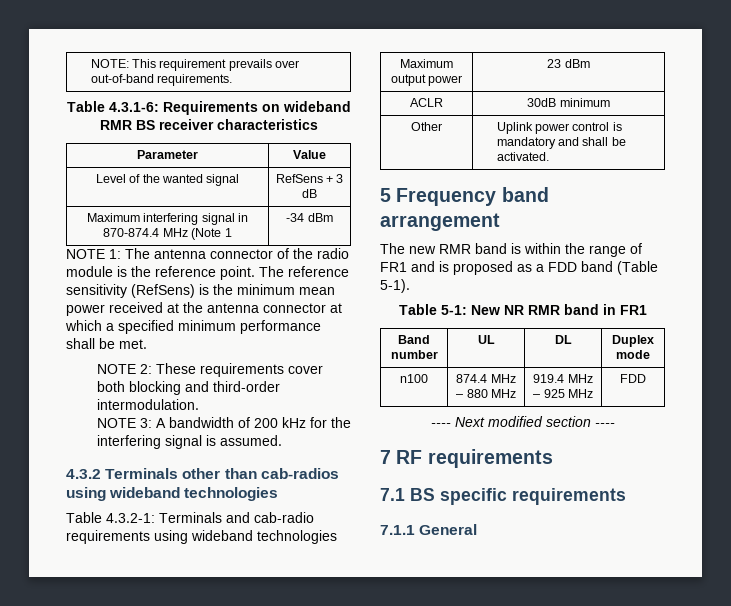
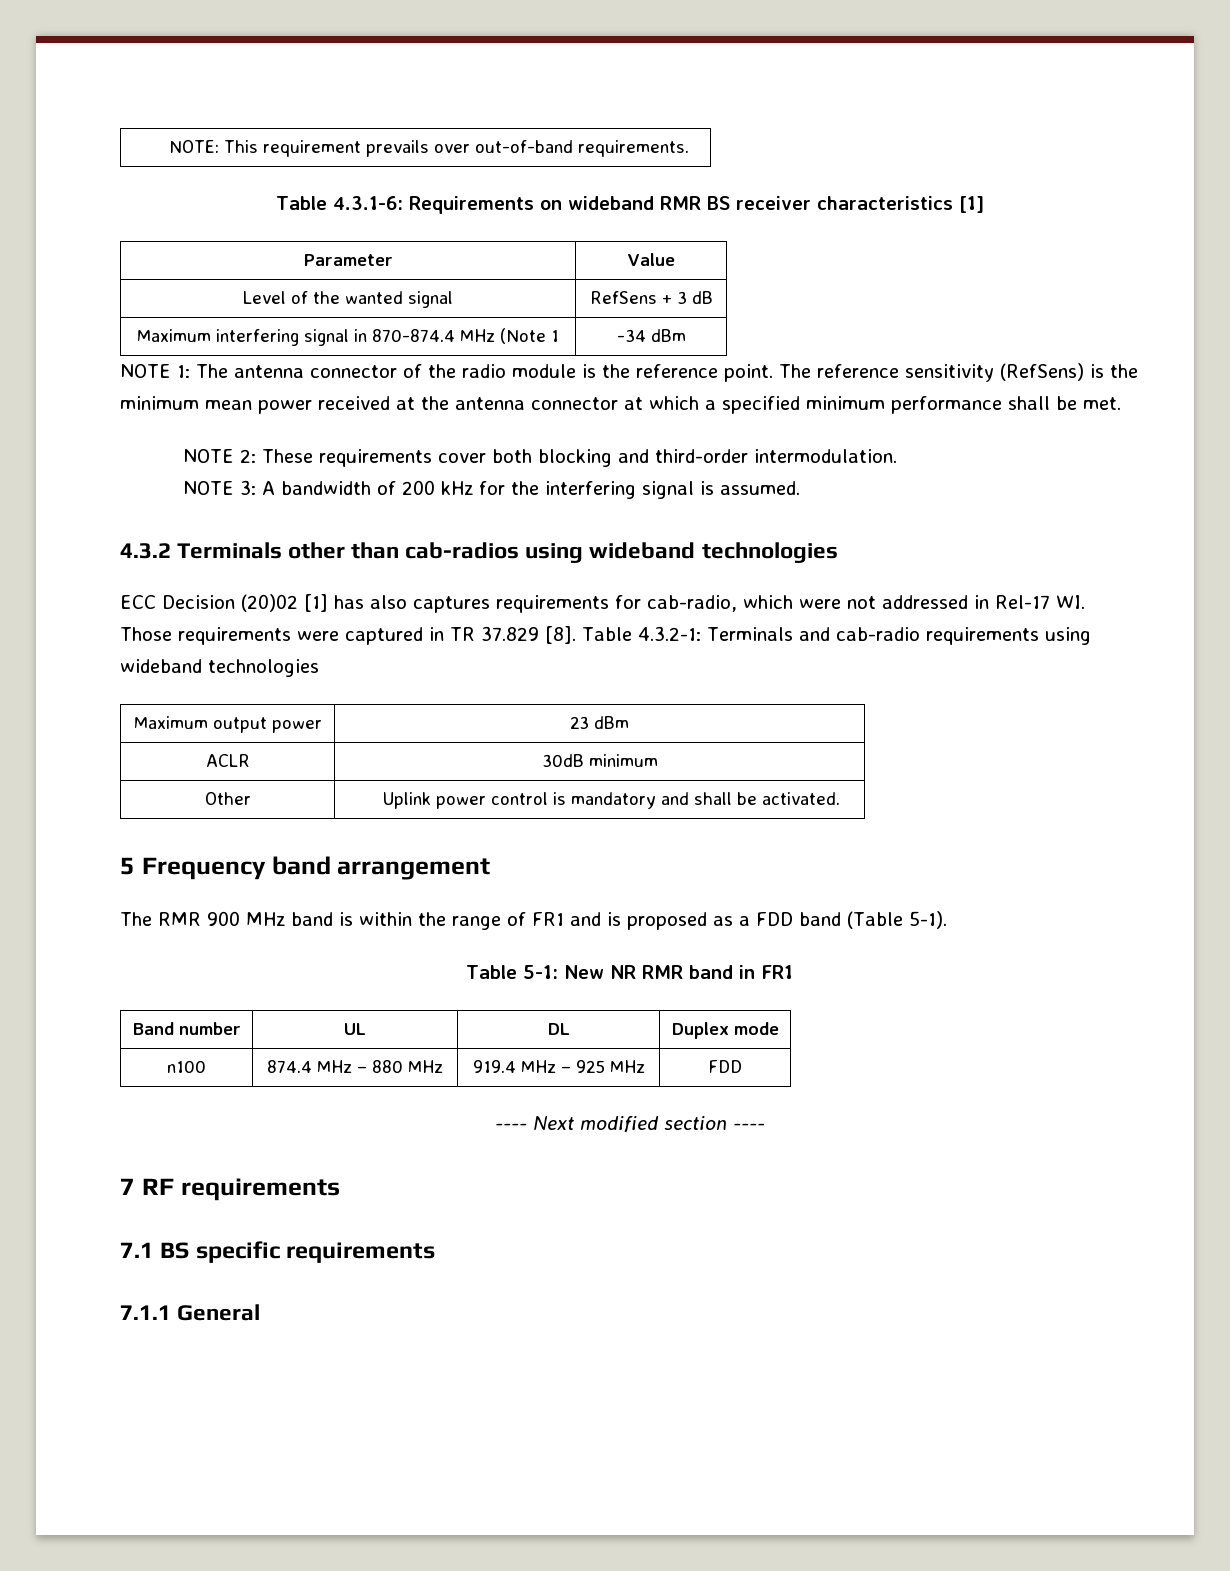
- Table 4.3.1-6: Requirements on wideband RMR BS receiver characteristics
+ Table 4.3.1-6: Requirements on wideband RMR BS receiver characteristics [1]
+ ECC Decision (20)02 [1] has also captures requirements for cab-radio, which were not addressed in Rel-17 WI. Those requirements were captured in TR 37.829 [8].
- The new RMR band is within the range of FR1 and is proposed as a FDD band (Table 5-1).
+ The RMR 900 MHz band is within the range of FR1 and is proposed as a FDD band (Table 5-1).

